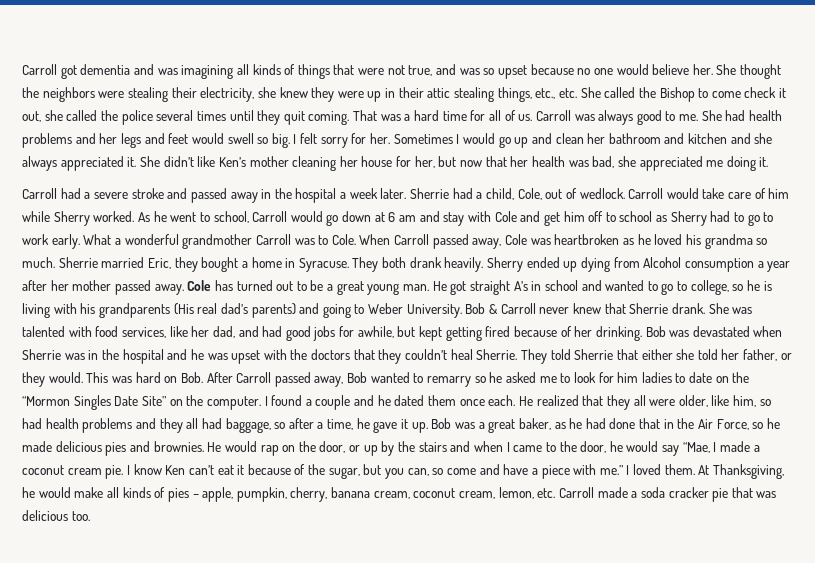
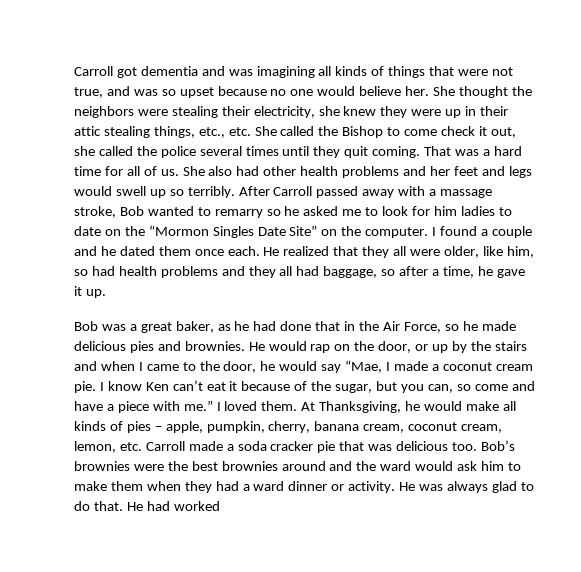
- Carroll was always good to me. She had health problems and her legs and feet would swell so big. I felt sorry for her. Sometimes I would go up and clean her bathroom and kitchen and she always appreciated it. She didn’t like Ken’s mother cleaning her house for her, but now that her health was bad, she appreciated me doing it.
- Carroll had a severe stroke and passed away in the hospital a week later. Sherrie had a child, Cole, out of wedlock. Carroll would take care of him while Sherry worked. As he went to school, Carroll would go down at 6 am and stay with Cole and get him off to school as Sherry had to go to work early. What a wonderful grandmother Carroll was to Cole. When Carroll passed away, Cole was heartbroken as he loved his grandma so much. Sherrie married Eric, they bought a home in Syracuse. They both drank heavily. Sherry ended up dying from Alcohol consumption a year after her mother passed away. Cole has turned out to be a great young man. He got straight A’s in school and wanted to go to college, so he is living with his grandparents (His real dad’s parents) and going to Weber University. Bob & Carroll never knew that Sherrie drank. She was talented with food services, like her dad, and had good jobs for awhile, but kept getting fired because of her drinking. Bob was devastated when Sherrie was in the hospital and he was upset with the doctors that they couldn’t heal Sherrie. They told Sherrie that either she told her father, or they would. This was hard on Bob. After Carroll passed away, Bob wanted to remarry so he asked me to look for him ladies to date on the “Mormon Singles Date Site” on the computer.
+ She also had other health problems and her feet and legs would swell up so terribly. After Carroll passed away with a massage stroke, Bob wanted to remarry so he asked me to look for him ladies to date on the “Mormon Singles Date Site” on the computer.
- He realized that they all were older, like him, so had health problems and they all had baggage, so after a time, he gave it up. Bob was a great baker, as he had done that in the Air Force, so he made delicious pies and brownies.
+ He realized that they all were older, like him, so had health problems and they all had baggage, so after a time, he gave it up.
+ Bob was a great baker, as he had done that in the Air Force, so he made delicious pies and brownies.
+ Bob’s brownies were the best brownies around and the ward would ask him to make them when they had a ward dinner or activity. He was always glad to do that. He had worked

